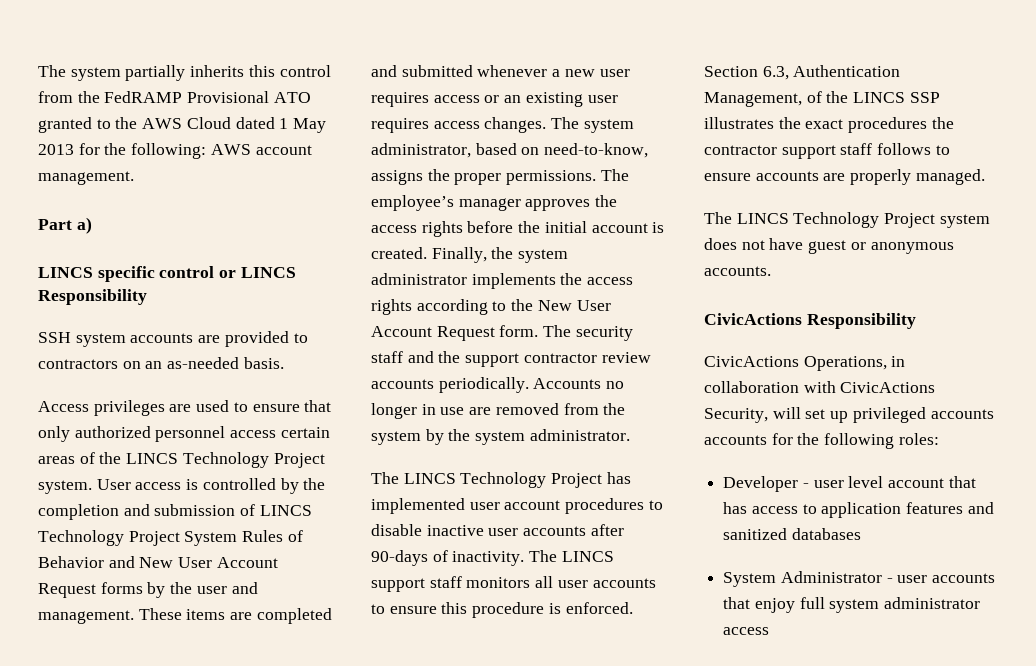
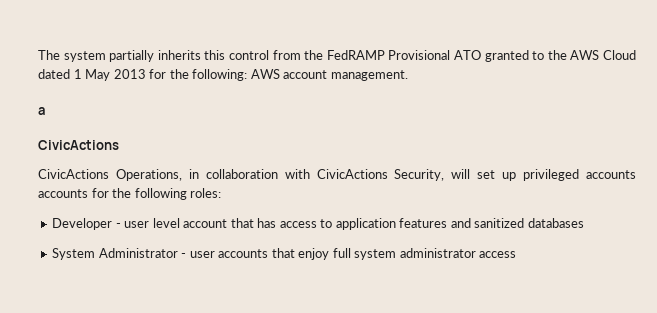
- Part a)
- LINCS specific control or LINCS Responsibility
- SSH system accounts are provided to contractors on an as-needed basis.
- Access privileges are used to ensure that only authorized personnel access certain areas of the LINCS Technology Project system. User access is controlled by the completion and submission of LINCS Technology Project System Rules of Behavior and New User Account Request forms by the user and management. These items are completed and submitted whenever a new user requires access or an existing user requires access changes. The system administrator, based on need-to-know, assigns the proper permissions. The employee’s manager approves the access rights before the initial account is created. Finally, the system administrator implements the access rights according to the New User Account Request form. The security staff and the support contractor review accounts periodically. Accounts no longer in use are removed from the system by the system administrator.
- The LINCS Technology Project has implemented user account procedures to disable inactive user accounts after 90-days of inactivity. The LINCS support staff monitors all user accounts to ensure this procedure is enforced. Section 6.3, Authentication Management, of the LINCS SSP illustrates the exact procedures the contractor support staff follows to ensure accounts are properly managed.
- The LINCS Technology Project system does not have guest or anonymous accounts.
- CivicActions Responsibility
+ a
+ CivicActions

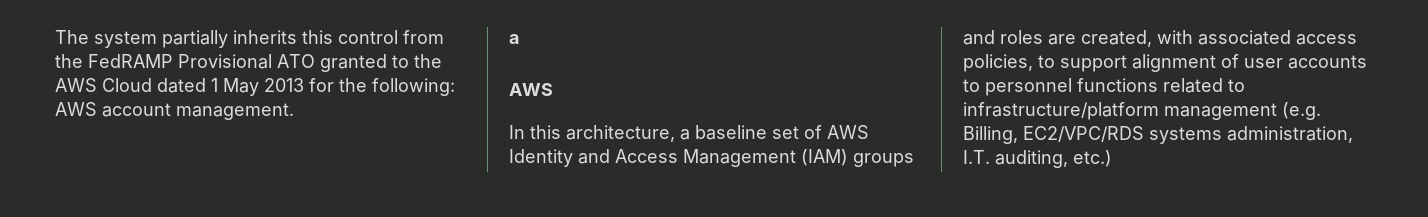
  The system partially inherits this control from the FedRAMP Provisional ATO granted to the AWS Cloud dated 1 May 2013 for the following: AWS account management.
  a
- CivicActions
- CivicActions Operations, in collaboration with CivicActions Security, will set up privileged accounts accounts for the following roles:
- Developer - user level account that has access to application features and sanitized databases
- System Administrator - user accounts that enjoy full system administrator access
+ AWS
+ In this architecture, a baseline set of AWS Identity and Access Management (IAM) groups and roles are created, with associated access policies, to support alignment of user accounts to personnel functions related to infrastructure/platform management (e.g. Billing, EC2/VPC/RDS systems administration, I.T. auditing, etc.)

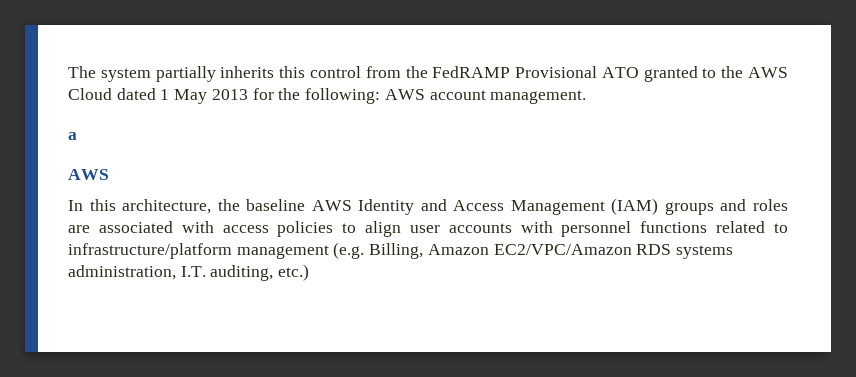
- In this architecture, a baseline set of AWS Identity and Access Management (IAM) groups and roles are created, with associated access policies, to support alignment of user accounts to personnel functions related to infrastructure/platform management (e.g. Billing, EC2/VPC/RDS systems administration, I.T. auditing, etc.)
+ In this architecture, the baseline AWS Identity and Access Management (IAM) groups and roles are associated with access policies to align user accounts with personnel functions related to infrastructure/platform management (e.g. Billing, Amazon EC2/VPC/Amazon RDS systems administration, I.T. auditing, etc.)

